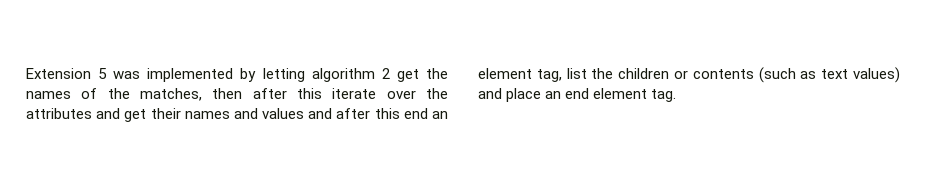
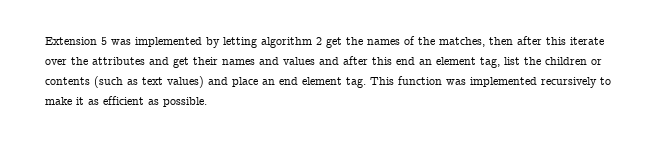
+ This function was implemented recursively to make it as efficient as possible.

